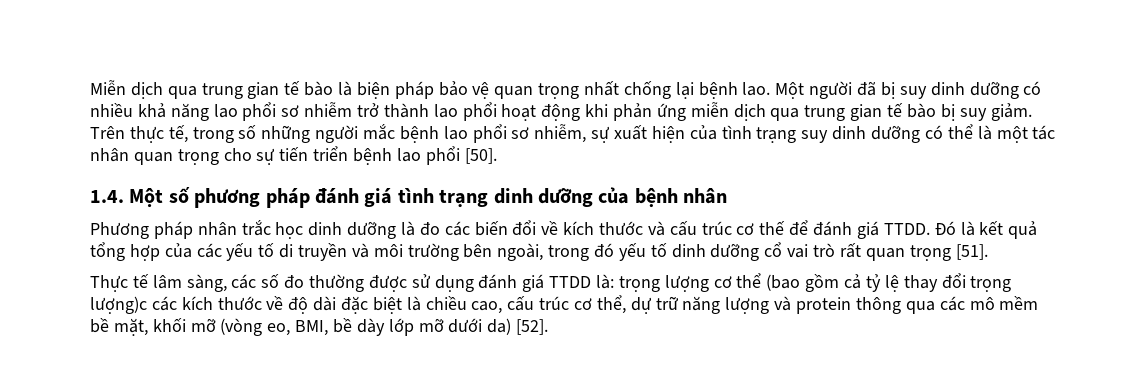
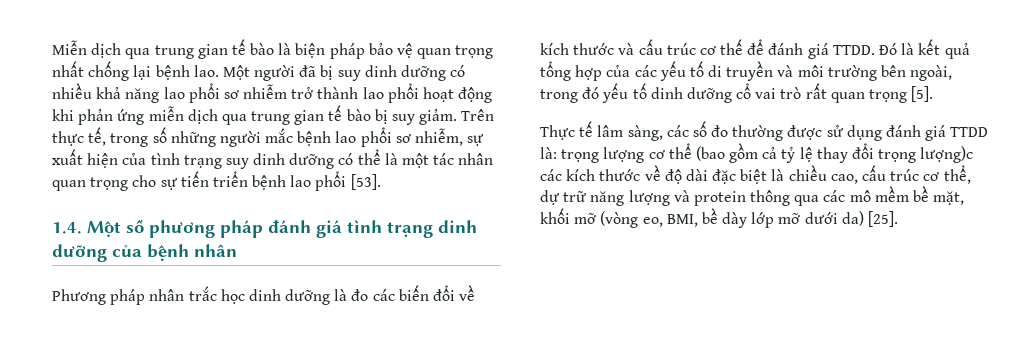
- Trên thực tế, trong số những người mắc bệnh lao phổi sơ nhiễm, sự xuất hiện của tình trạng suy dinh dưỡng có thể là một tác nhân quan trọng cho sự tiến triển bệnh lao phổi [50].
+ Trên thực tế, trong số những người mắc bệnh lao phổi sơ nhiễm, sự xuất hiện của tình trạng suy dinh dưỡng có thể là một tác nhân quan trọng cho sự tiến triển bệnh lao phổi [53].
- Đó là kết quả tổng hợp của các yếu tố di truyền và môi trường bên ngoài, trong đó yếu tố dinh dưỡng cổ vai trò rất quan trọng [51].
+ Đó là kết quả tổng hợp của các yếu tố di truyền và môi trường bên ngoài, trong đó yếu tố dinh dưỡng cổ vai trò rất quan trọng [5].
- trọng lượng cơ thể (bao gồm cả tỷ lệ thay đổi trọng lượng)c các kích thước về độ dài đặc biệt là chiều cao, cấu trúc cơ thể, dự trữ năng lượng và protein thông qua các mô mềm bề mặt, khối mỡ (vòng eo, BMI, bề dày lớp mỡ dưới da) [52].
+ trọng lượng cơ thể (bao gồm cả tỷ lệ thay đổi trọng lượng)c các kích thước về độ dài đặc biệt là chiều cao, cấu trúc cơ thể, dự trữ năng lượng và protein thông qua các mô mềm bề mặt, khối mỡ (vòng eo, BMI, bề dày lớp mỡ dưới da) [25].

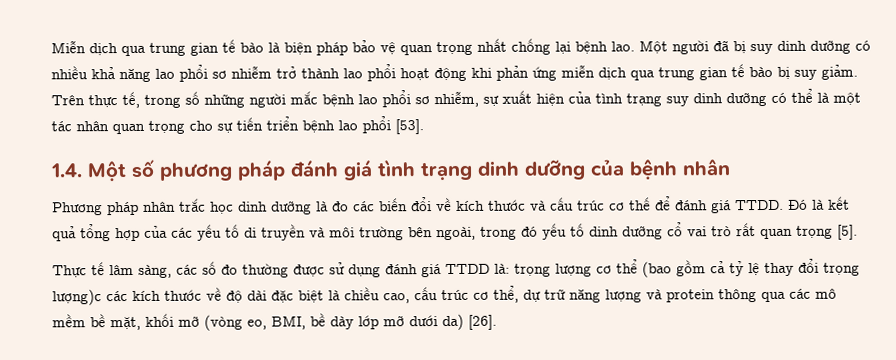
- trọng lượng cơ thể (bao gồm cả tỷ lệ thay đổi trọng lượng)c các kích thước về độ dài đặc biệt là chiều cao, cấu trúc cơ thể, dự trữ năng lượng và protein thông qua các mô mềm bề mặt, khối mỡ (vòng eo, BMI, bề dày lớp mỡ dưới da) [25].
+ trọng lượng cơ thể (bao gồm cả tỷ lệ thay đổi trọng lượng)c các kích thước về độ dài đặc biệt là chiều cao, cấu trúc cơ thể, dự trữ năng lượng và protein thông qua các mô mềm bề mặt, khối mỡ (vòng eo, BMI, bề dày lớp mỡ dưới da) [26].

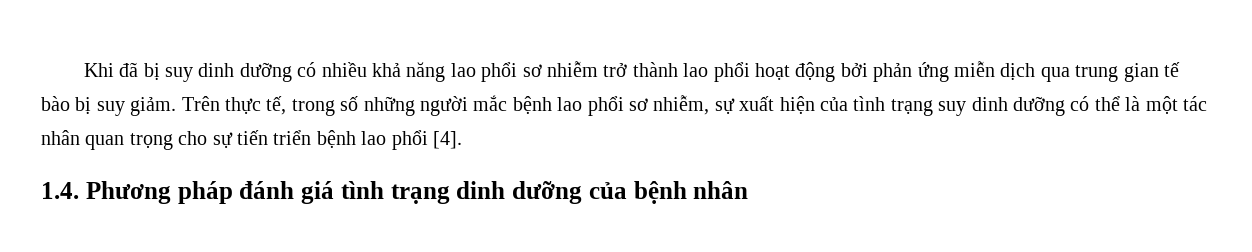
- Miễn dịch qua trung gian tế bào là biện pháp bảo vệ quan trọng nhất chống lại bệnh lao. Một người đã bị suy dinh dưỡng có nhiều khả năng lao phổi sơ nhiễm trở thành lao phổi hoạt động khi phản ứng miễn dịch qua trung gian tế bào bị suy giảm.
+ Khi đã bị suy dinh dưỡng có nhiều khả năng lao phổi sơ nhiễm trở thành lao phổi hoạt động bởi phản ứng miễn dịch qua trung gian tế bào bị suy giảm.
- Trên thực tế, trong số những người mắc bệnh lao phổi sơ nhiễm, sự xuất hiện của tình trạng suy dinh dưỡng có thể là một tác nhân quan trọng cho sự tiến triển bệnh lao phổi [53].
+ Trên thực tế, trong số những người mắc bệnh lao phổi sơ nhiễm, sự xuất hiện của tình trạng suy dinh dưỡng có thể là một tác nhân quan trọng cho sự tiến triển bệnh lao phổi [4].
- 1.4. Một số phương pháp đánh giá tình trạng dinh dưỡng của bệnh nhân
+ 1.4. Phương pháp đánh giá tình trạng dinh dưỡng của bệnh nhân
- Phương pháp nhân trắc học dinh dưỡng là đo các biến đổi về kích thước và cấu trúc cơ thế để đánh giá TTDD. Đó là kết quả tổng hợp của các yếu tố di truyền và môi trường bên ngoài, trong đó yếu tố dinh dưỡng cổ vai trò rất quan trọng [5].
- Thực tế lâm sàng, các số đo thường được sử dụng đánh giá TTDD là: trọng lượng cơ thể (bao gồm cả tỷ lệ thay đổi trọng lượng)c các kích thước về độ dài đặc biệt là chiều cao, cấu trúc cơ thể, dự trữ năng lượng và protein thông qua các mô mềm bề mặt, khối mỡ (vòng eo, BMI, bề dày lớp mỡ dưới da) [26].

